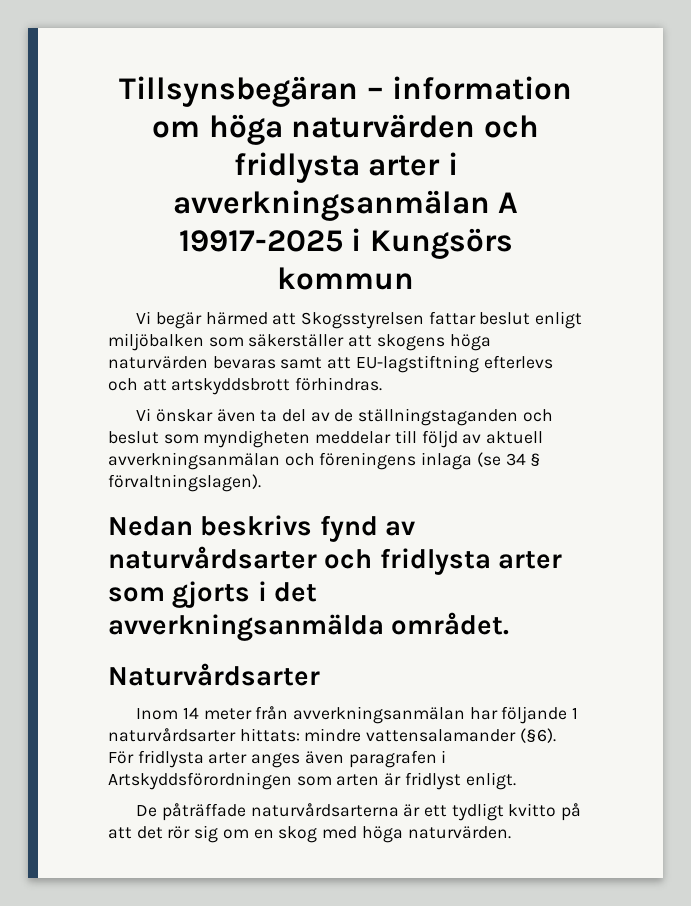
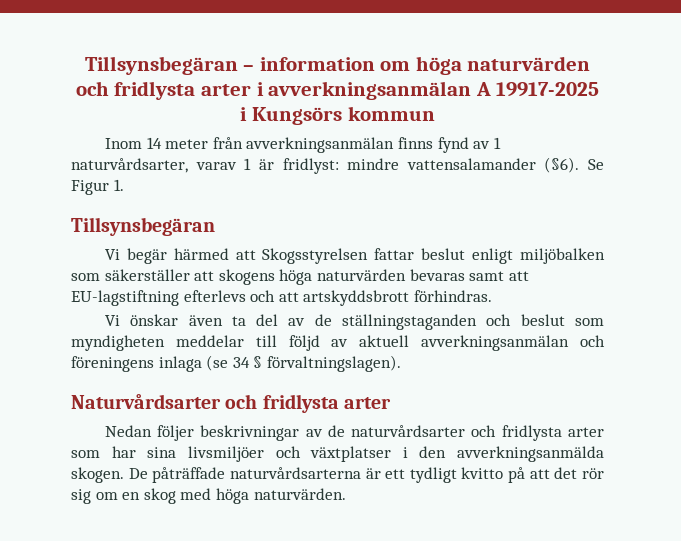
+ Inom 14 meter från avverkningsanmälan finns fynd av 1 naturvårdsarter, varav 1 är fridlyst: mindre vattensalamander (§6). Se Figur 1.
+ Tillsynsbegäran
- Nedan beskrivs fynd av naturvårdsarter och fridlysta arter som gjorts i det avverkningsanmälda området.
- Naturvårdsarter
- Inom 14 meter från avverkningsanmälan har följande 1 naturvårdsarter hittats: mindre vattensalamander (§6). För fridlysta arter anges även paragrafen i Artskyddsförordningen som arten är fridlyst enligt.
- De påträffade naturvårdsarterna är ett tydligt kvitto på att det rör sig om en skog med höga naturvärden.
+ Naturvårdsarter och fridlysta arter
+ Nedan följer beskrivningar av de naturvårdsarter och fridlysta arter som har sina livsmiljöer och växtplatser i den avverkningsanmälda skogen. De påträffade naturvårdsarterna är ett tydligt kvitto på att det rör sig om en skog med höga naturvärden.

